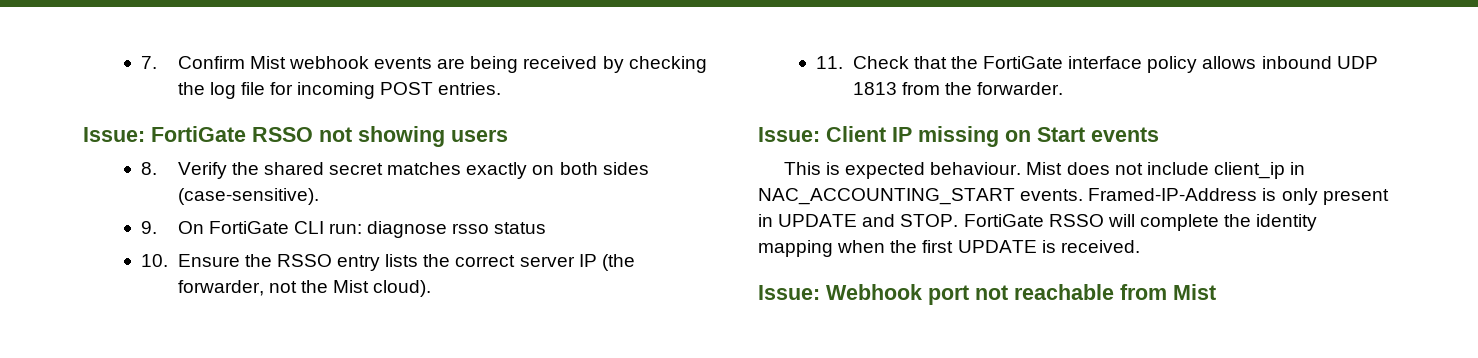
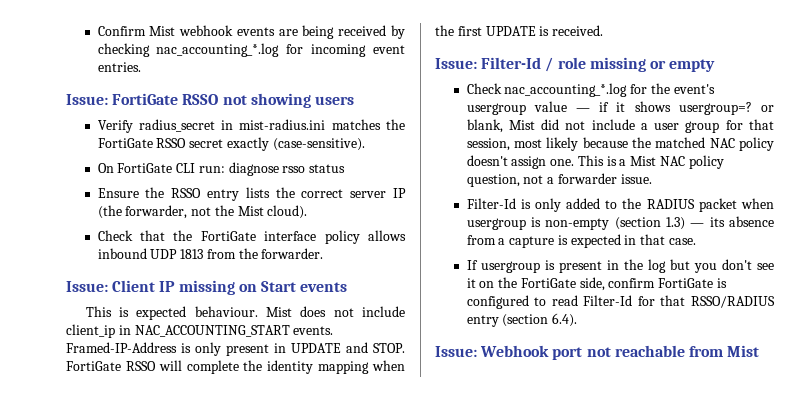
- 7. Confirm Mist webhook events are being received by checking the log file for incoming POST entries.
+ Confirm Mist webhook events are being received by checking nac_accounting_*.log for incoming event entries.
- 8. Verify the shared secret matches exactly on both sides (case-sensitive).
+ Verify radius_secret in mist-radius.ini matches the FortiGate RSSO secret exactly (case-sensitive).
- 9. On FortiGate CLI run: diagnose rsso status
+ On FortiGate CLI run: diagnose rsso status
- 10. Ensure the RSSO entry lists the correct server IP (the forwarder, not the Mist cloud).
+ Ensure the RSSO entry lists the correct server IP (the forwarder, not the Mist cloud).
- 11. Check that the FortiGate interface policy allows inbound UDP 1813 from the forwarder.
+ Check that the FortiGate interface policy allows inbound UDP 1813 from the forwarder.
+ Issue: Filter-Id / role missing or empty
+ Check nac_accounting_*.log for the event's usergroup value — if it shows usergroup=? or blank, Mist did not include a user group for that session, most likely because the matched NAC policy doesn't assign one. This is a Mist NAC policy question, not a forwarder issue.
+ Filter-Id is only added to the RADIUS packet when usergroup is non-empty (section 1.3) — its absence from a capture is expected in that case.
+ If usergroup is present in the log but you don't see it on the FortiGate side, confirm FortiGate is configured to read Filter-Id for that RSSO/RADIUS entry (section 6.4).

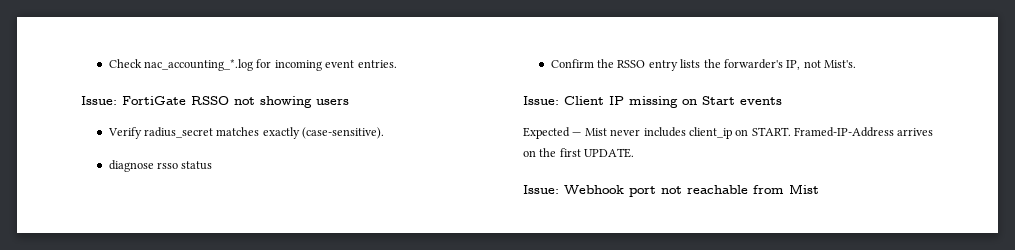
- Confirm Mist webhook events are being received by checking nac_accounting_*.log for incoming event entries.
+ Check nac_accounting_*.log for incoming event entries.
- Verify radius_secret in mist-radius.ini matches the FortiGate RSSO secret exactly (case-sensitive).
- On FortiGate CLI run: diagnose rsso status
+ Verify radius_secret matches exactly (case-sensitive).
+ diagnose rsso status
- Ensure the RSSO entry lists the correct server IP (the forwarder, not the Mist cloud).
- Check that the FortiGate interface policy allows inbound UDP 1813 from the forwarder.
+ Confirm the RSSO entry lists the forwarder's IP, not Mist's.
- This is expected behaviour. Mist does not include client_ip in NAC_ACCOUNTING_START events. Framed-IP-Address is only present in UPDATE and STOP. FortiGate RSSO will complete the identity mapping when the first UPDATE is received.
- Issue: Filter-Id / role missing or empty
- Check nac_accounting_*.log for the event's usergroup value — if it shows usergroup=? or blank, Mist did not include a user group for that session, most likely because the matched NAC policy doesn't assign one. This is a Mist NAC policy question, not a forwarder issue.
- Filter-Id is only added to the RADIUS packet when usergroup is non-empty (section 1.3) — its absence from a capture is expected in that case.
- If usergroup is present in the log but you don't see it on the FortiGate side, confirm FortiGate is configured to read Filter-Id for that RSSO/RADIUS entry (section 6.4).
+ Expected — Mist never includes client_ip on START. Framed-IP-Address arrives on the first UPDATE.

